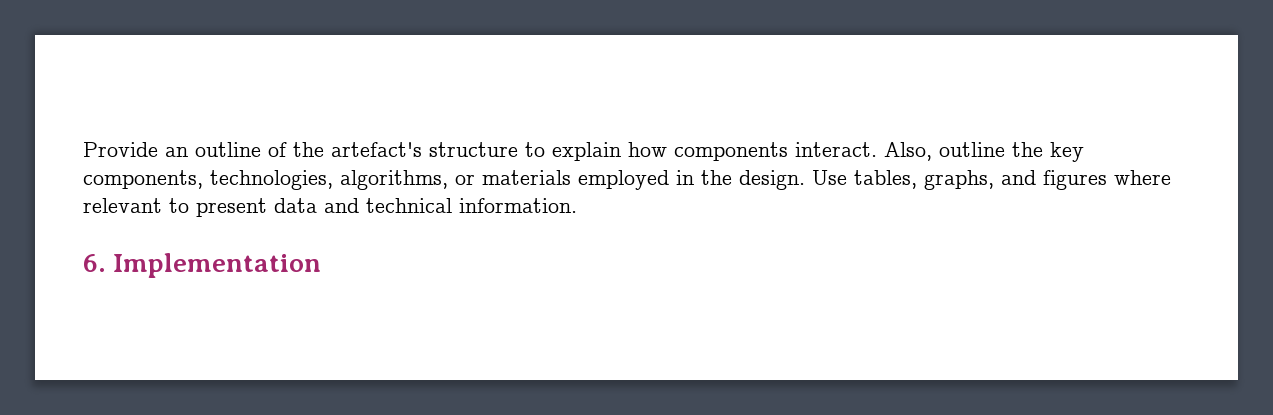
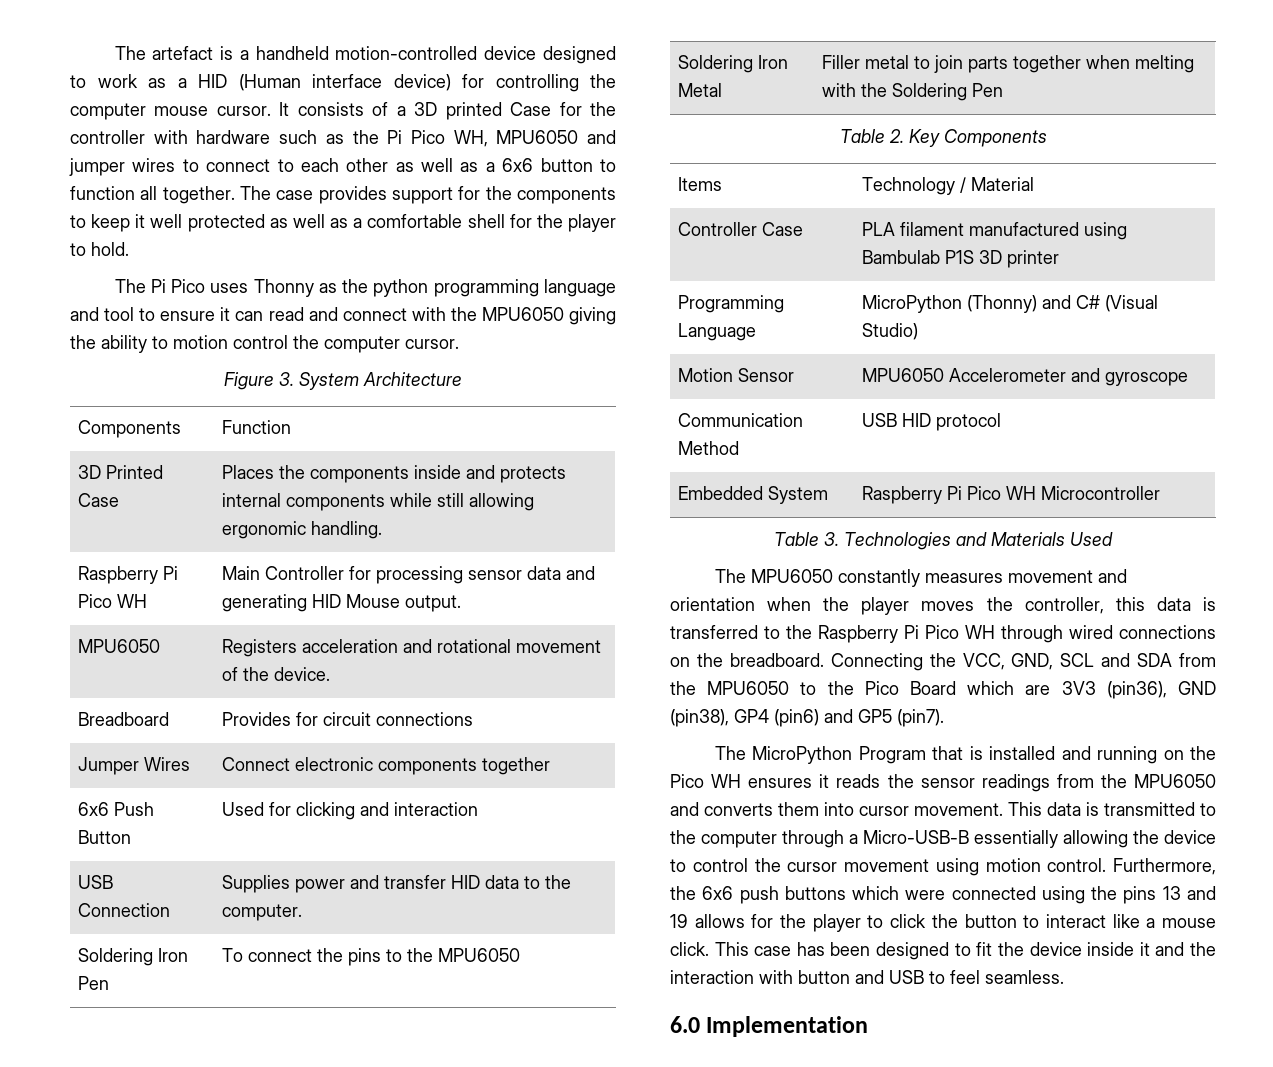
- Provide an outline of the artefact's structure to explain how components interact. Also, outline the key components, technologies, algorithms, or materials employed in the design. Use tables, graphs, and figures where relevant to present data and technical information.
- 6. Implementation
+ The artefact is a handheld motion-controlled device designed to work as a HID (Human interface device) for controlling the computer mouse cursor. It consists of a 3D printed Case for the controller with hardware such as the Pi Pico WH, MPU6050 and jumper wires to connect to each other as well as a 6x6 button to function all together. The case provides support for the components to keep it well protected as well as a comfortable shell for the player to hold.
+ The Pi Pico uses Thonny as the python programming language and tool to ensure it can read and connect with the MPU6050 giving the ability to motion control the computer cursor.
+ Figure 3. System Architecture
+ Components | Function
+ 3D Printed Case | Places the components inside and protects internal components while still allowing ergonomic handling.
+ Raspberry Pi Pico WH | Main Controller for processing sensor data and generating HID Mouse output.
+ MPU6050 | Registers acceleration and rotational movement of the device.
+ Breadboard | Provides for circuit connections
+ Jumper Wires | Connect electronic components together
+ 6x6 Push Button | Used for clicking and interaction
+ USB Connection | Supplies power and transfer HID data to the computer.
+ Soldering Iron Pen | To connect the pins to the MPU6050
+ Soldering Iron Metal | Filler metal to join parts together when melting with the Soldering Pen
+ Table 2. Key Components
+ Items | Technology / Material
+ Controller Case | PLA filament manufactured using Bambulab P1S 3D printer
+ Programming Language | MicroPython (Thonny) and C# (Visual Studio)
+ Motion Sensor | MPU6050 Accelerometer and gyroscope
+ Communication Method | USB HID protocol
+ Embedded System | Raspberry Pi Pico WH Microcontroller
+ Table 3. Technologies and Materials Used
+ The MPU6050 constantly measures movement and orientation when the player moves the controller, this data is transferred to the Raspberry Pi Pico WH through wired connections on the breadboard. Connecting the VCC, GND, SCL and SDA from the MPU6050 to the Pico Board which are 3V3 (pin36), GND (pin38), GP4 (pin6) and GP5 (pin7).
+ The MicroPython Program that is installed and running on the Pico WH ensures it reads the sensor readings from the MPU6050 and converts them into cursor movement. This data is transmitted to the computer through a Micro-USB-B essentially allowing the device to control the cursor movement using motion control. Furthermore, the 6x6 push buttons which were connected using the pins 13 and 19 allows for the player to click the button to interact like a mouse click. This case has been designed to fit the device inside it and the interaction with button and USB to feel seamless.
+ 6.0 Implementation

